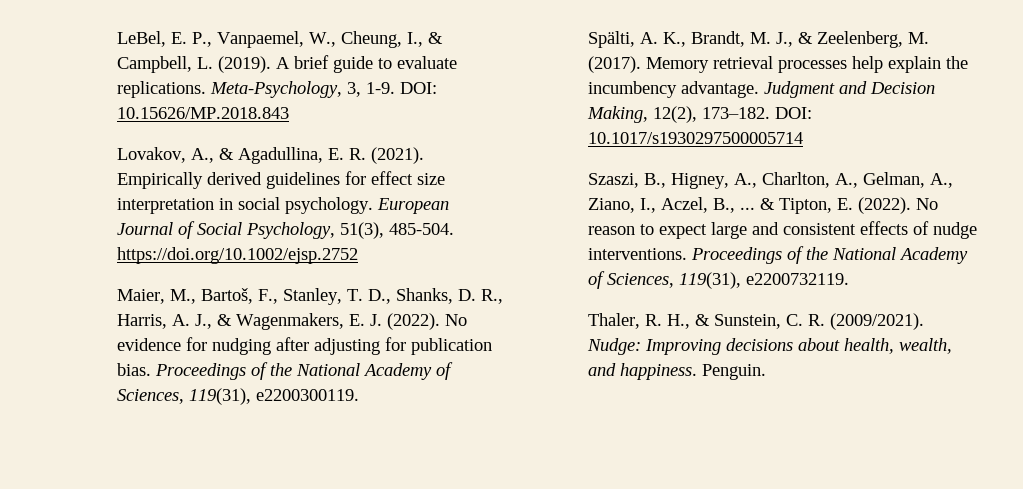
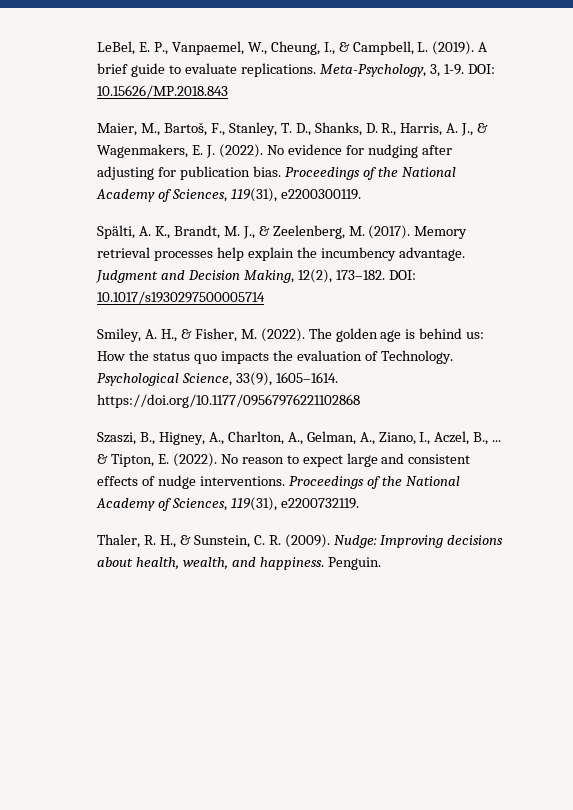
- Lovakov, A., & Agadullina, E. R. (2021). Empirically derived guidelines for effect size interpretation in social psychology. European Journal of Social Psychology, 51(3), 485-504. https://doi.org/10.1002/ejsp.2752
+ Smiley, A. H., & Fisher, M. (2022). The golden age is behind us: How the status quo impacts the evaluation of Technology. Psychological Science, 33(9), 1605–1614. https://doi.org/10.1177/09567976221102868
- Thaler, R. H., & Sunstein, C. R. (2009/2021).
+ Thaler, R. H., & Sunstein, C. R. (2009).

